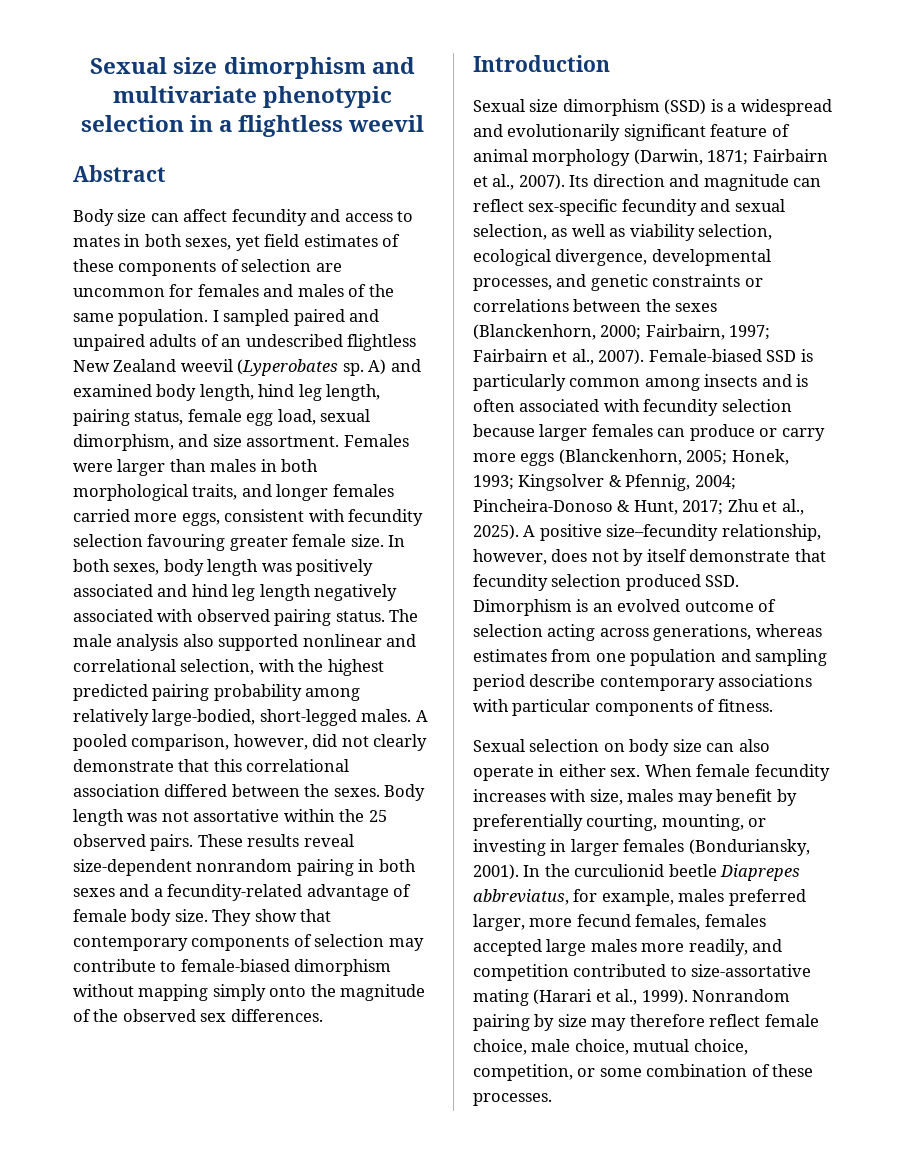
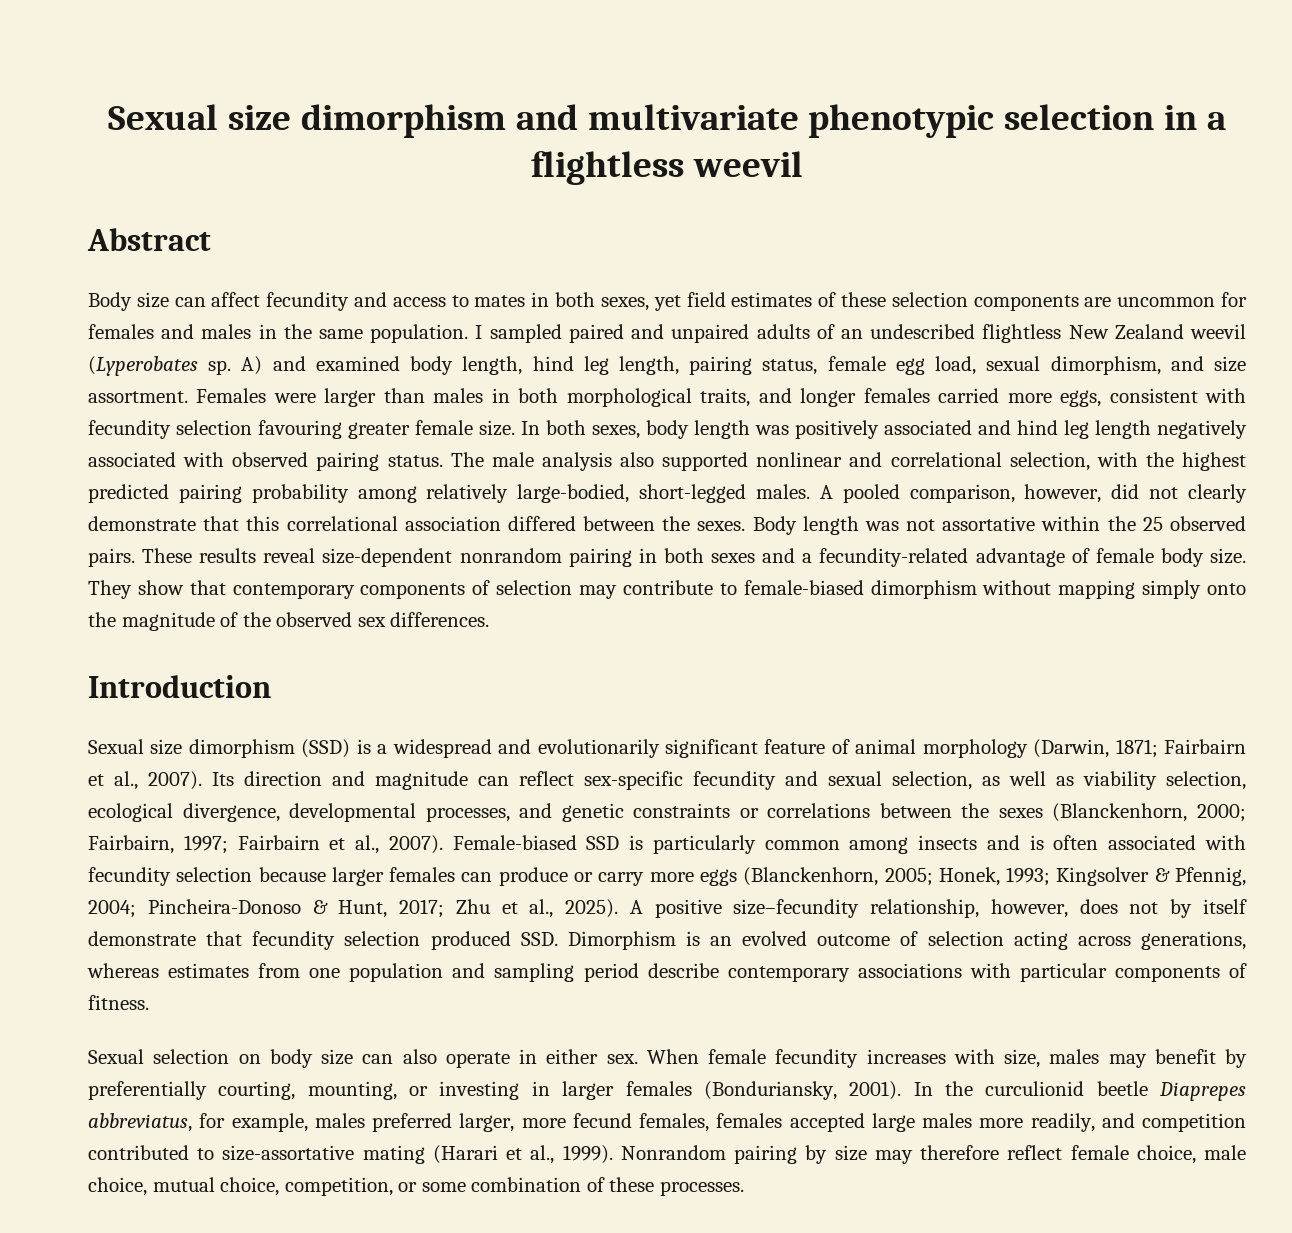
- Body size can affect fecundity and access to mates in both sexes, yet field estimates of these components of selection are uncommon for females and males of the same population.
+ Body size can affect fecundity and access to mates in both sexes, yet field estimates of these selection components are uncommon for females and males in the same population.

